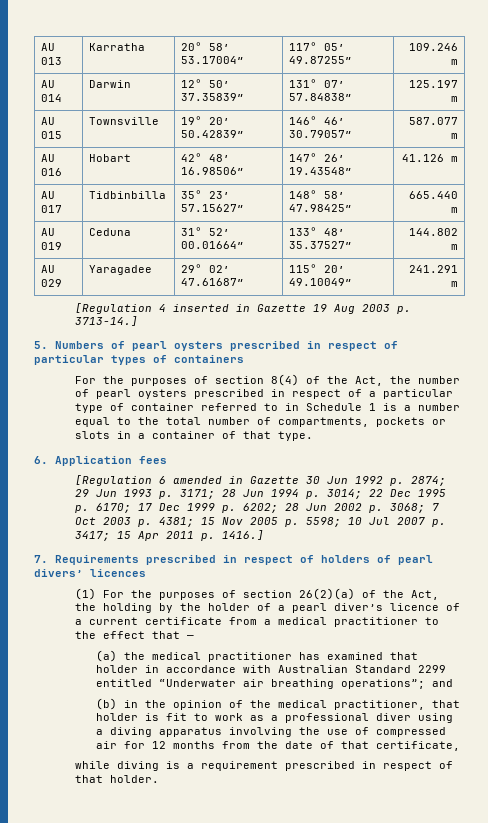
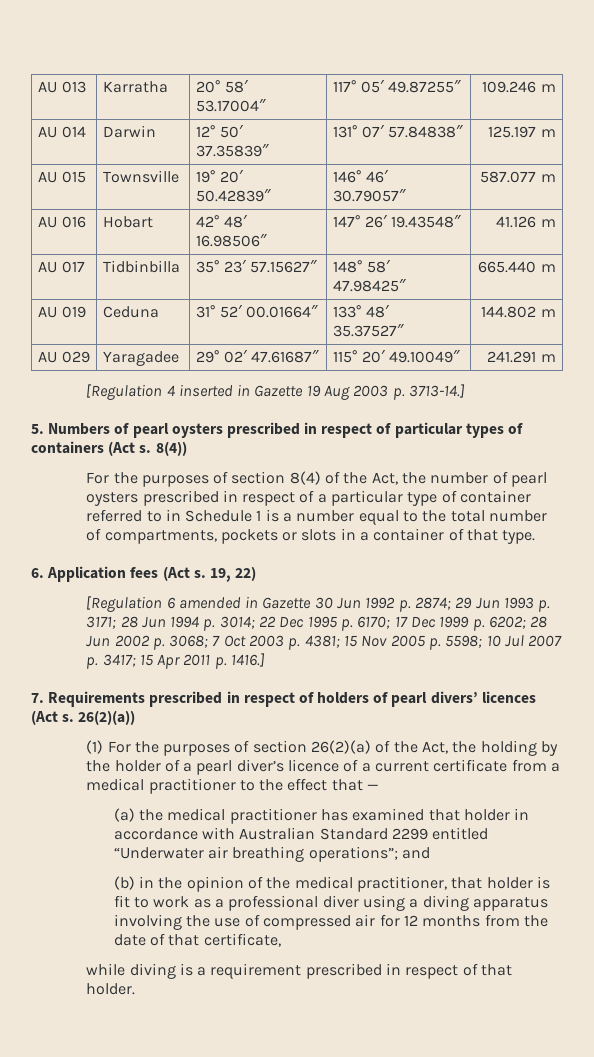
- 5. Numbers of pearl oysters prescribed in respect of particular types of containers
+ 5. Numbers of pearl oysters prescribed in respect of particular types of containers (Act s. 8(4))
- 6. Application fees
+ 6. Application fees (Act s. 19, 22)
- 7. Requirements prescribed in respect of holders of pearl divers’ licences
+ 7. Requirements prescribed in respect of holders of pearl divers’ licences (Act s. 26(2)(a))

